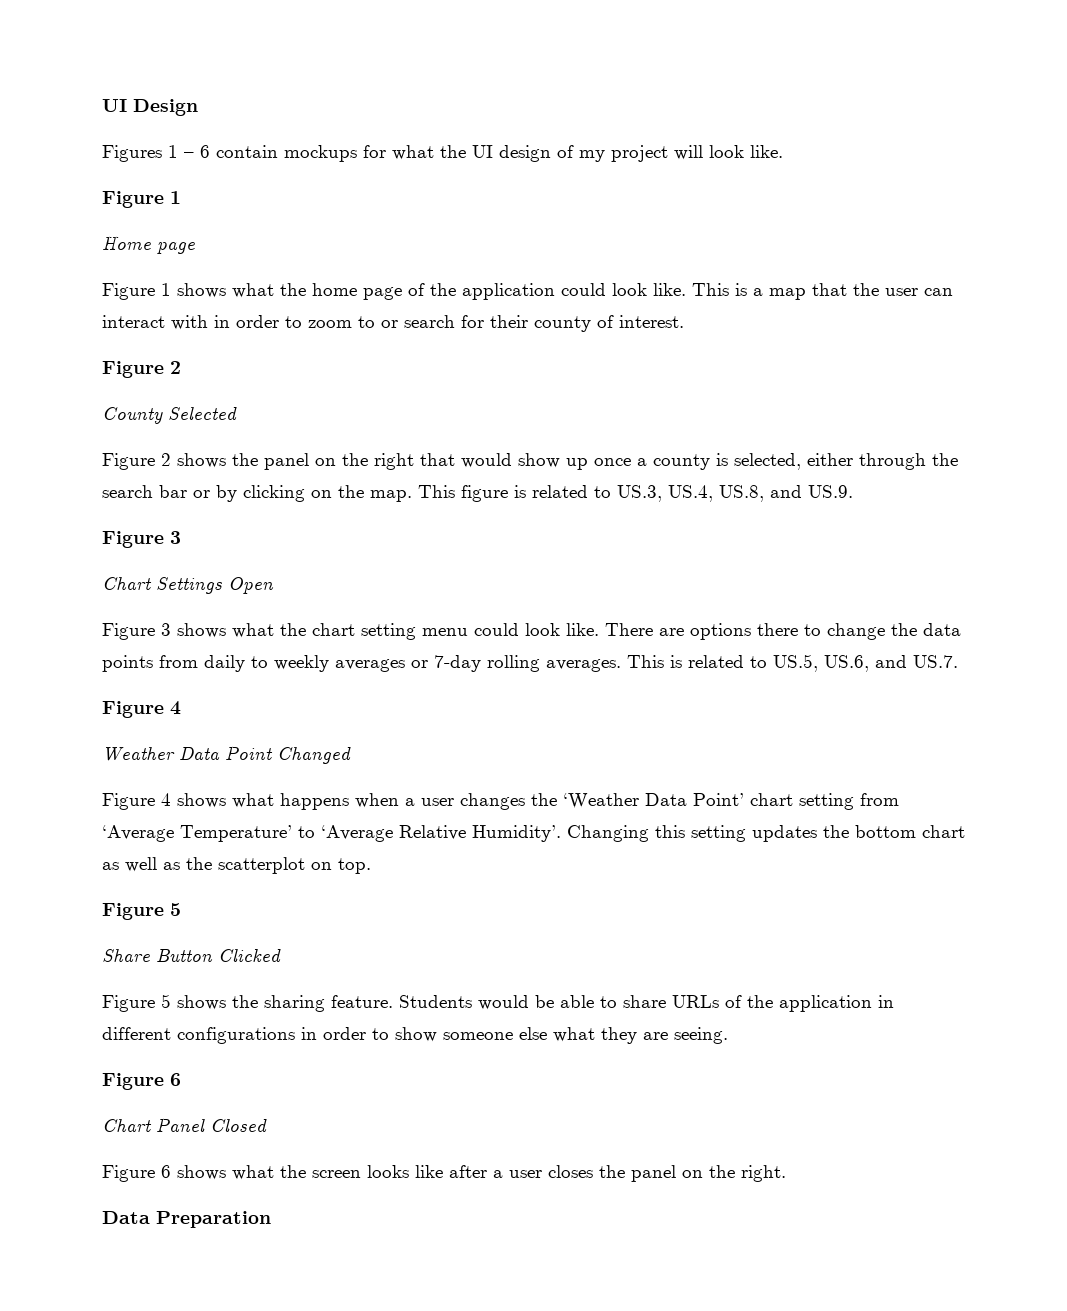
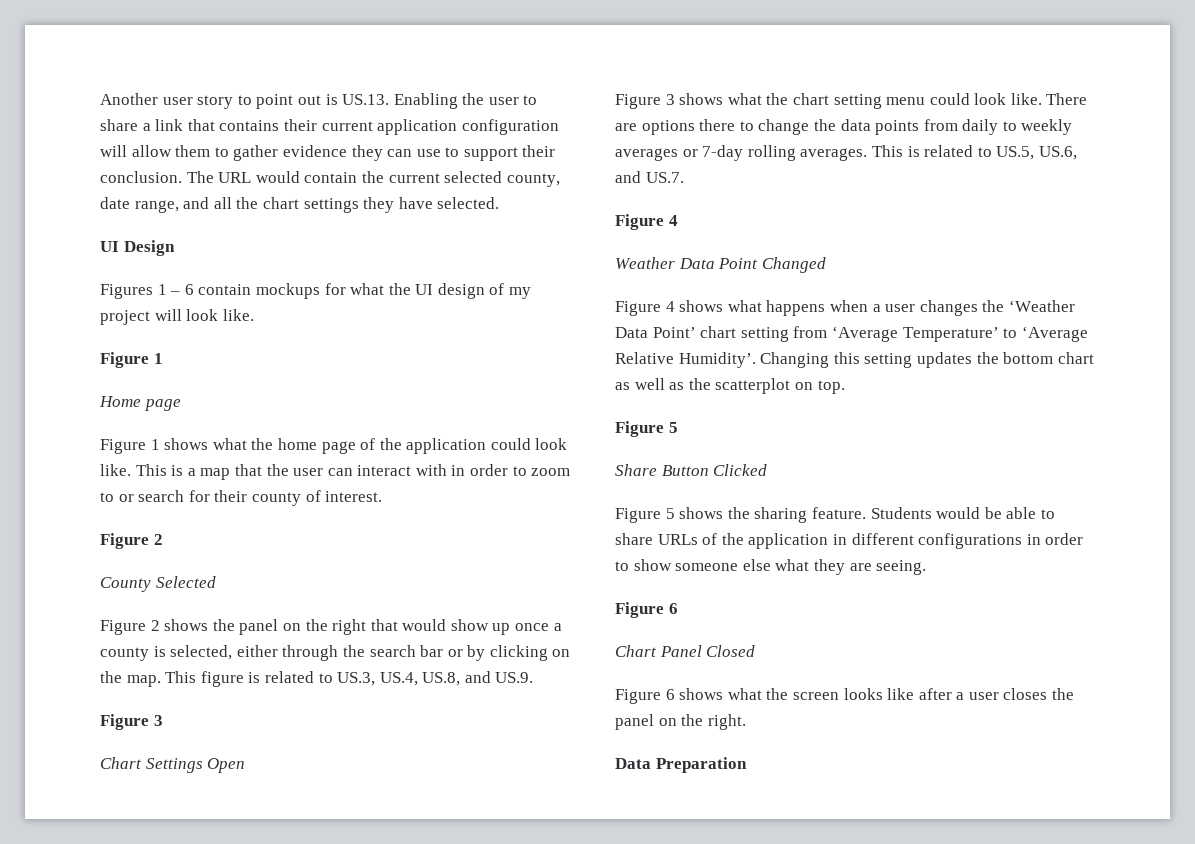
+ Another user story to point out is US.13. Enabling the user to share a link that contains their current application configuration will allow them to gather evidence they can use to support their conclusion. The URL would contain the current selected county, date range, and all the chart settings they have selected.

